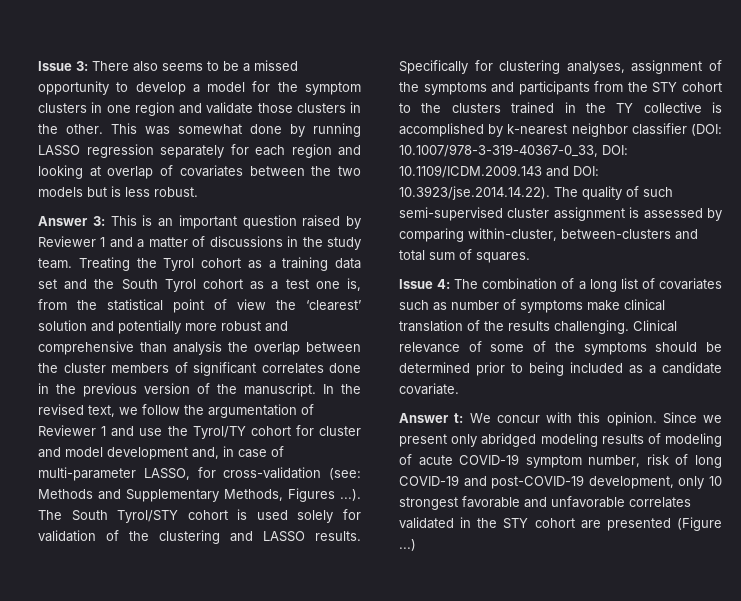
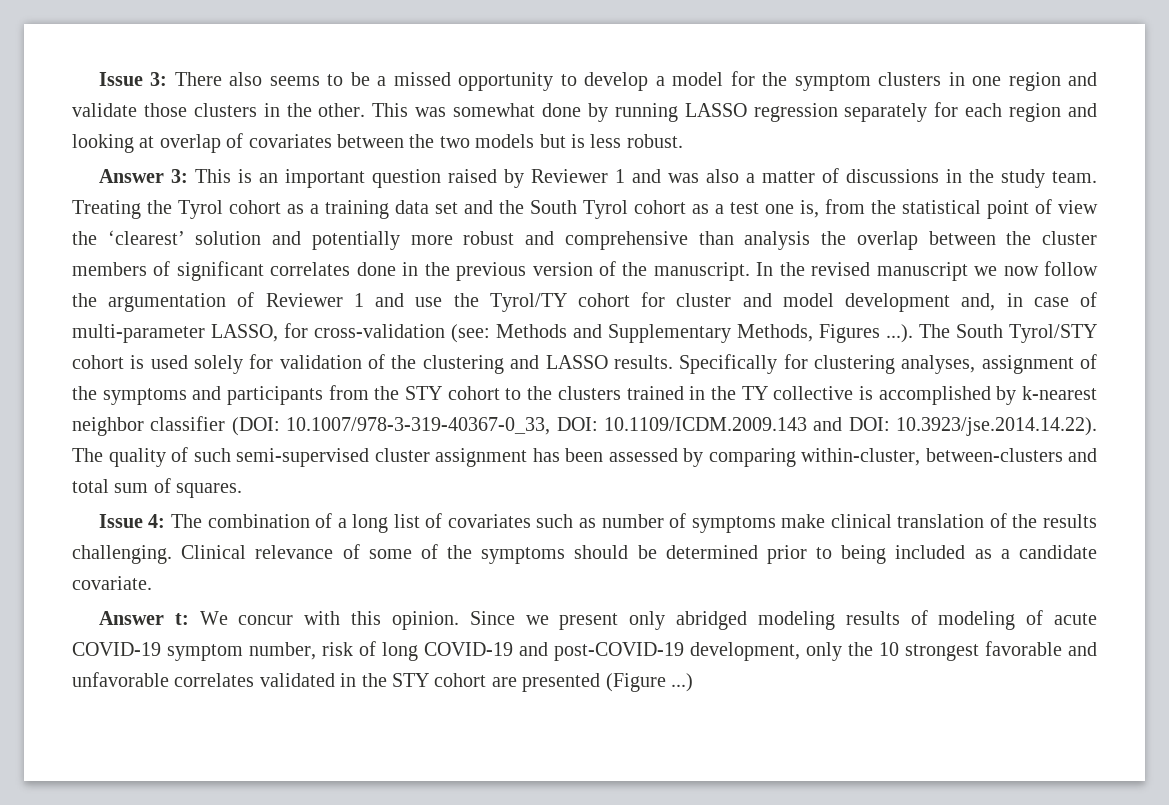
- Answer 3: This is an important question raised by Reviewer 1 and a matter of discussions in the study team.
+ Answer 3: This is an important question raised by Reviewer 1 and was also a matter of discussions in the study team.
- In the revised text, we follow the argumentation of Reviewer 1 and use the Tyrol/TY cohort for cluster and model development and, in case of multi-parameter LASSO, for cross-validation (see: Methods and Supplementary Methods, Figures ...). The South Tyrol/STY cohort is used solely for validation of the clustering and LASSO results.
+ In the revised manuscript we now follow the argumentation of Reviewer 1 and use the Tyrol/TY cohort for cluster and model development and, in case of multi-parameter LASSO, for cross-validation (see: Methods and Supplementary Methods, Figures ...). The South Tyrol/STY cohort is used solely for validation of the clustering and LASSO results.
- Specifically for clustering analyses, assignment of the symptoms and participants from the STY cohort to the clusters trained in the TY collective is accomplished by k-nearest neighbor classifier (DOI: 10.1007/978-3-319-40367-0_33, DOI: 10.1109/ICDM.2009.143 and DOI: 10.3923/jse.2014.14.22). The quality of such semi-supervised cluster assignment is assessed by comparing within-cluster, between-clusters and total sum of squares.
+ Specifically for clustering analyses, assignment of the symptoms and participants from the STY cohort to the clusters trained in the TY collective is accomplished by k-nearest neighbor classifier (DOI: 10.1007/978-3-319-40367-0_33, DOI: 10.1109/ICDM.2009.143 and DOI: 10.3923/jse.2014.14.22). The quality of such semi-supervised cluster assignment has been assessed by comparing within-cluster, between-clusters and total sum of squares.
- Since we present only abridged modeling results of modeling of acute COVID-19 symptom number, risk of long COVID-19 and post-COVID-19 development, only 10 strongest favorable and unfavorable correlates validated in the STY cohort are presented (Figure ...)
+ Since we present only abridged modeling results of modeling of acute COVID-19 symptom number, risk of long COVID-19 and post-COVID-19 development, only the 10 strongest favorable and unfavorable correlates validated in the STY cohort are presented (Figure ...)

